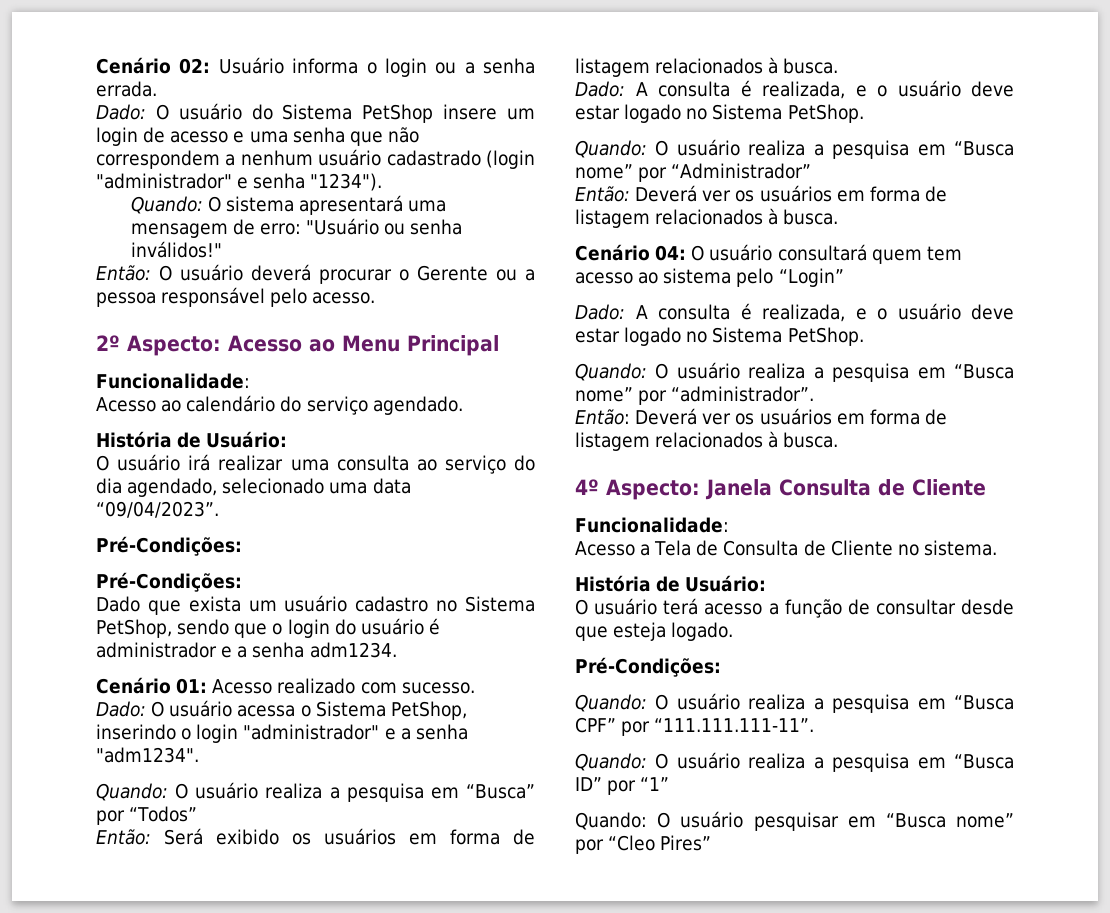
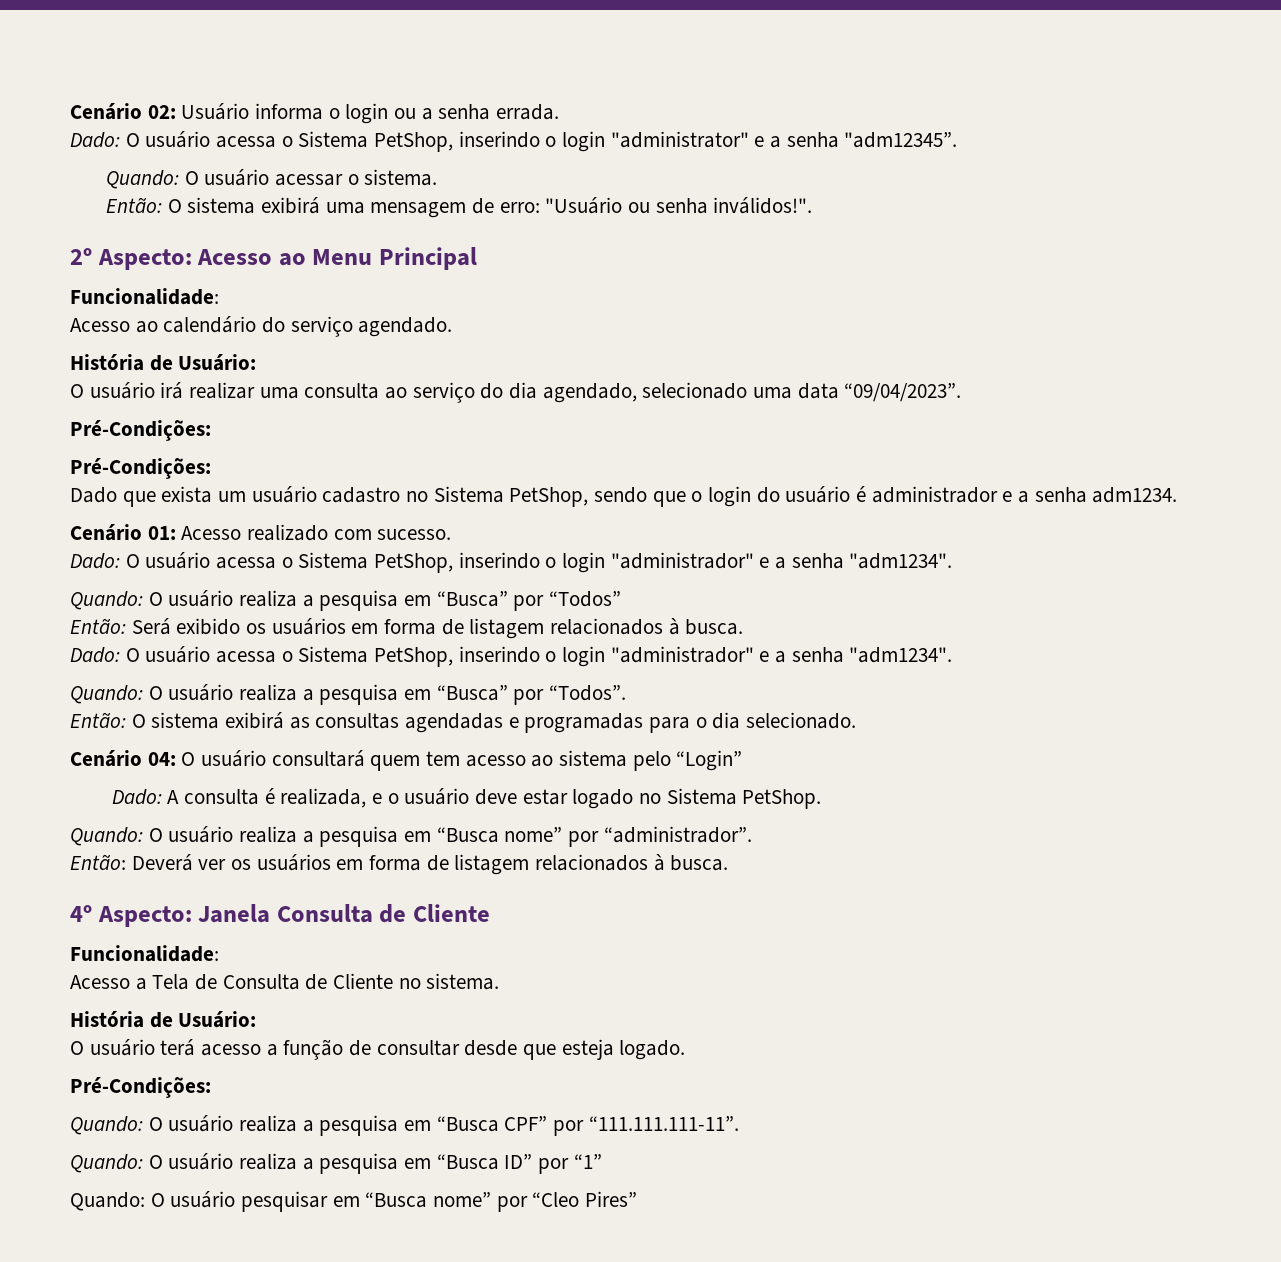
- Dado: O usuário do Sistema PetShop insere um login de acesso e uma senha que não correspondem a nenhum usuário cadastrado (login "administrador" e senha "1234").
- Quando: O sistema apresentará uma mensagem de erro: "Usuário ou senha inválidos!"
- Então: O usuário deverá procurar o Gerente ou a pessoa responsável pelo acesso.
+ Dado: O usuário acessa o Sistema PetShop, inserindo o login "administrator" e a senha "adm12345”.
+ Quando: O usuário acessar o sistema.
+ Então: O sistema exibirá uma mensagem de erro: "Usuário ou senha inválidos!".
  Então: Será exibido os usuários em forma de listagem relacionados à busca.
- Dado: A consulta é realizada, e o usuário deve estar logado no Sistema PetShop.
- Quando: O usuário realiza a pesquisa em “Busca nome” por “Administrador”
- Então: Deverá ver os usuários em forma de listagem relacionados à busca.
+ Dado: O usuário acessa o Sistema PetShop, inserindo o login "administrador" e a senha "adm1234".
+ Quando: O usuário realiza a pesquisa em “Busca” por “Todos”.
+ Então: O sistema exibirá as consultas agendadas e programadas para o dia selecionado.

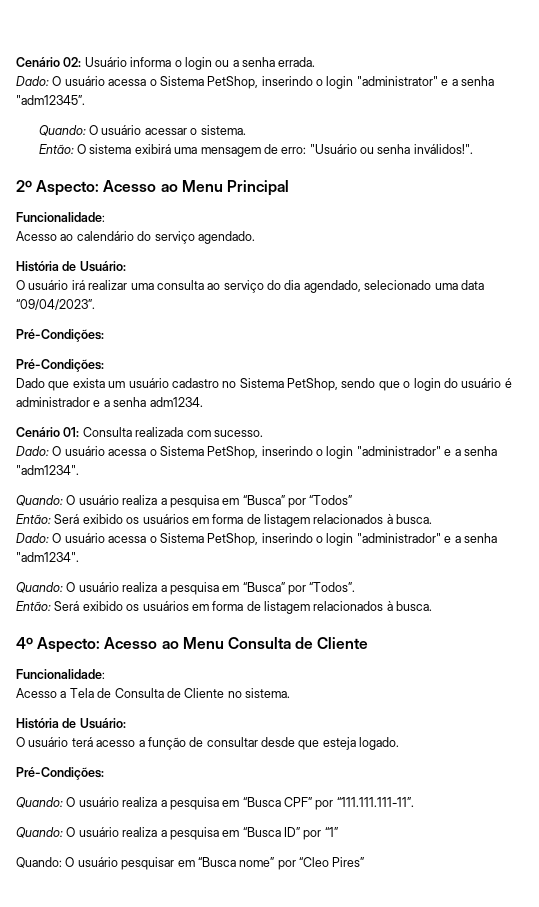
- Cenário 01: Acesso realizado com sucesso.
+ Cenário 01: Consulta realizada com sucesso.
  Quando: O usuário realiza a pesquisa em “Busca” por “Todos”.
- Então: O sistema exibirá as consultas agendadas e programadas para o dia selecionado.
- Cenário 04: O usuário consultará quem tem acesso ao sistema pelo “Login”
- Dado: A consulta é realizada, e o usuário deve estar logado no Sistema PetShop.
- Quando: O usuário realiza a pesquisa em “Busca nome” por “administrador”.
- Então: Deverá ver os usuários em forma de listagem relacionados à busca.
+ Então: Será exibido os usuários em forma de listagem relacionados à busca.
- 4º Aspecto: Janela Consulta de Cliente
+ 4º Aspecto: Acesso ao Menu Consulta de Cliente

